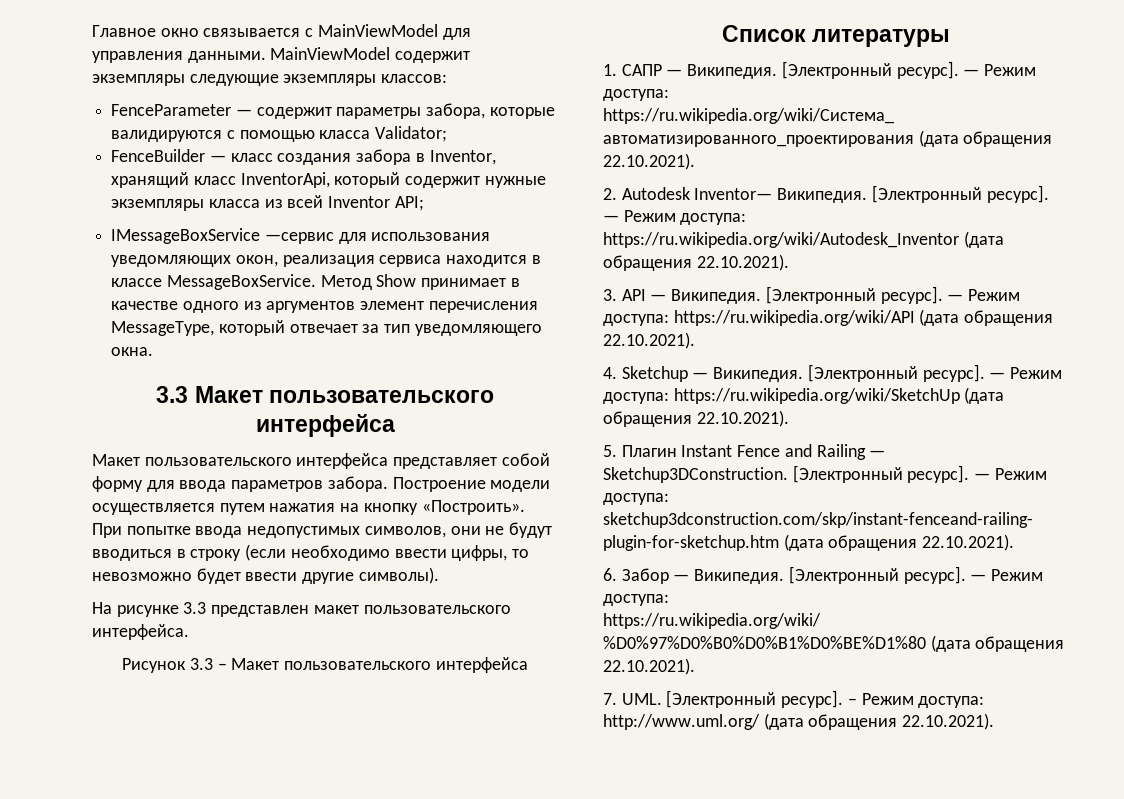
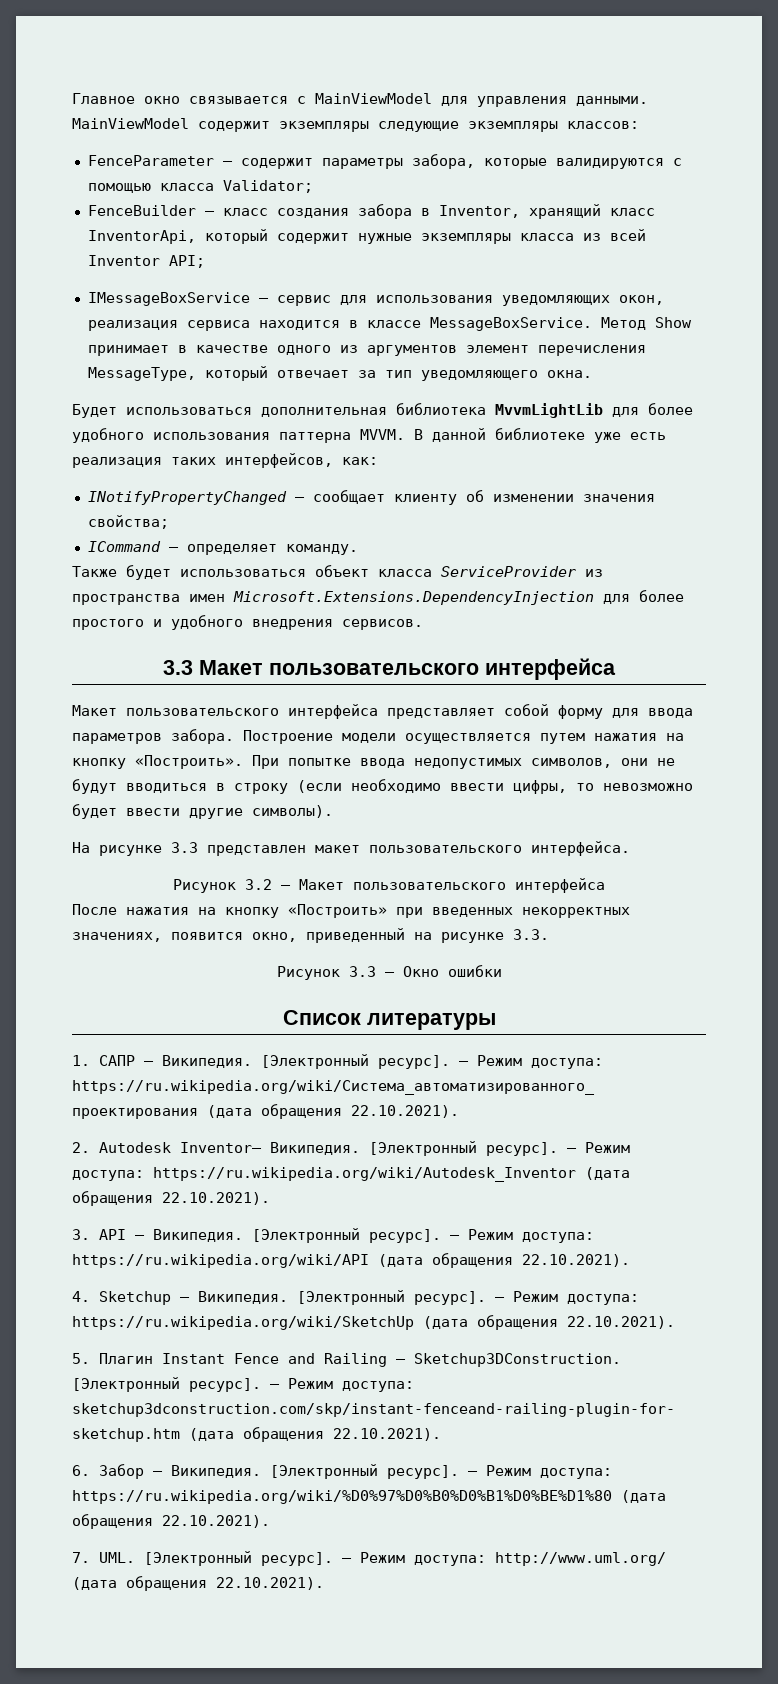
- IMessageBoxService —сервис для использования уведомляющих окон, реализация сервиса находится в классе MessageBoxService.
+ IMessageBoxService — сервис для использования уведомляющих окон, реализация сервиса находится в классе MessageBoxService.
+ Будет использоваться дополнительная библиотека MvvmLightLib для более удобного использования паттерна MVVM. В данной библиотеке уже есть реализация таких интерфейсов, как:
+ INotifyPropertyChanged — сообщает клиенту об изменении значения свойства;
+ ICommand — определяет команду.
+ Также будет использоваться объект класса ServiceProvider из пространства имен Microsoft.Extensions.DependencyInjection для более простого и удобного внедрения сервисов.
- Рисунок 3.3 – Макет пользовательского интерфейса
+ Рисунок 3.2 – Макет пользовательского интерфейса
+ После нажатия на кнопку «Построить» при введенных некорректных значениях, появится окно, приведенный на рисунке 3.3.
+ Рисунок 3.3 — Окно ошибки

